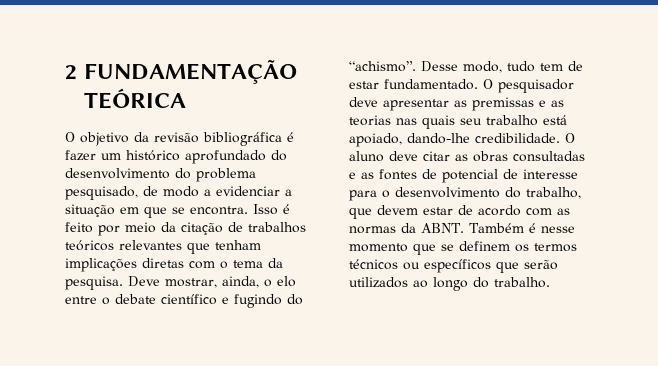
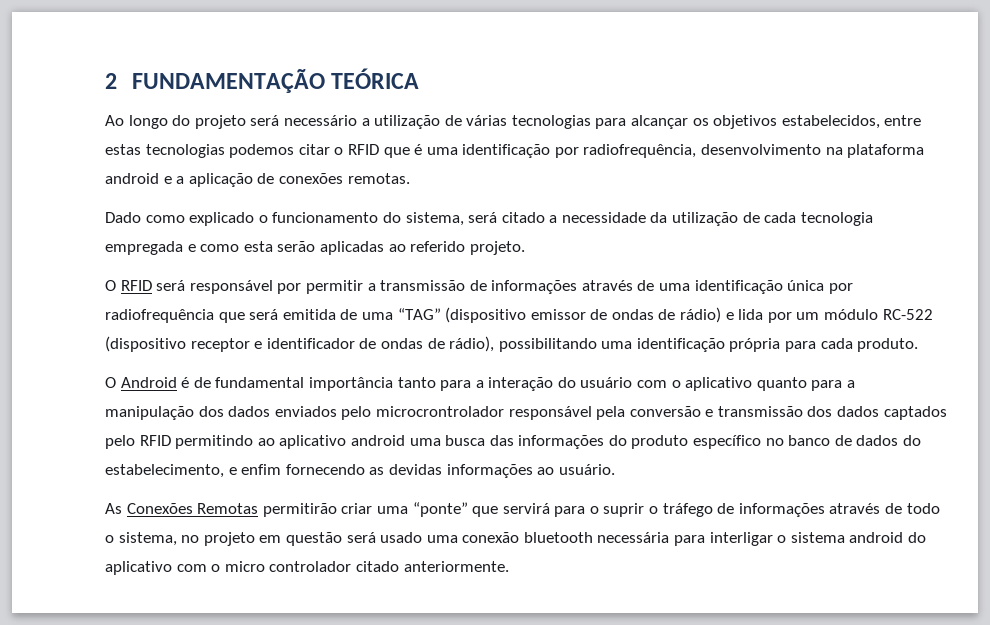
- O objetivo da revisão bibliográfica é fazer um histórico aprofundado do desenvolvimento do problema pesquisado, de modo a evidenciar a situação em que se encontra. Isso é feito por meio da citação de trabalhos teóricos relevantes que tenham implicações diretas com o tema da pesquisa. Deve mostrar, ainda, o elo entre o debate científico e fugindo do “achismo”. Desse modo, tudo tem de estar fundamentado. O pesquisador deve apresentar as premissas e as teorias nas quais seu trabalho está apoiado, dando-lhe credibilidade. O aluno deve citar as obras consultadas e as fontes de potencial de interesse para o desenvolvimento do trabalho, que devem estar de acordo com as normas da ABNT. Também é nesse momento que se definem os termos técnicos ou específicos que serão utilizados ao longo do trabalho.
+ Ao longo do projeto será necessário a utilização de várias tecnologias para alcançar os objetivos estabelecidos, entre estas tecnologias podemos citar o RFID que é uma identificação por radiofrequência, desenvolvimento na plataforma android e a aplicação de conexões remotas.
+ Dado como explicado o funcionamento do sistema, será citado a necessidade da utilização de cada tecnologia empregada e como esta serão aplicadas ao referido projeto.
+ O RFID será responsável por permitir a transmissão de informações através de uma identificação única por radiofrequência que será emitida de uma “TAG” (dispositivo emissor de ondas de rádio) e lida por um módulo RC-522 (dispositivo receptor e identificador de ondas de rádio), possibilitando uma identificação própria para cada produto.
+ O Android é de fundamental importância tanto para a interação do usuário com o aplicativo quanto para a manipulação dos dados enviados pelo microcrontrolador responsável pela conversão e transmissão dos dados captados pelo RFID permitindo ao aplicativo android uma busca das informações do produto específico no banco de dados do estabelecimento, e enfim fornecendo as devidas informações ao usuário.
+ As Conexões Remotas permitirão criar uma “ponte” que servirá para o suprir o tráfego de informações através de todo o sistema, no projeto em questão será usado uma conexão bluetooth necessária para interligar o sistema android do aplicativo com o micro controlador citado anteriormente.

